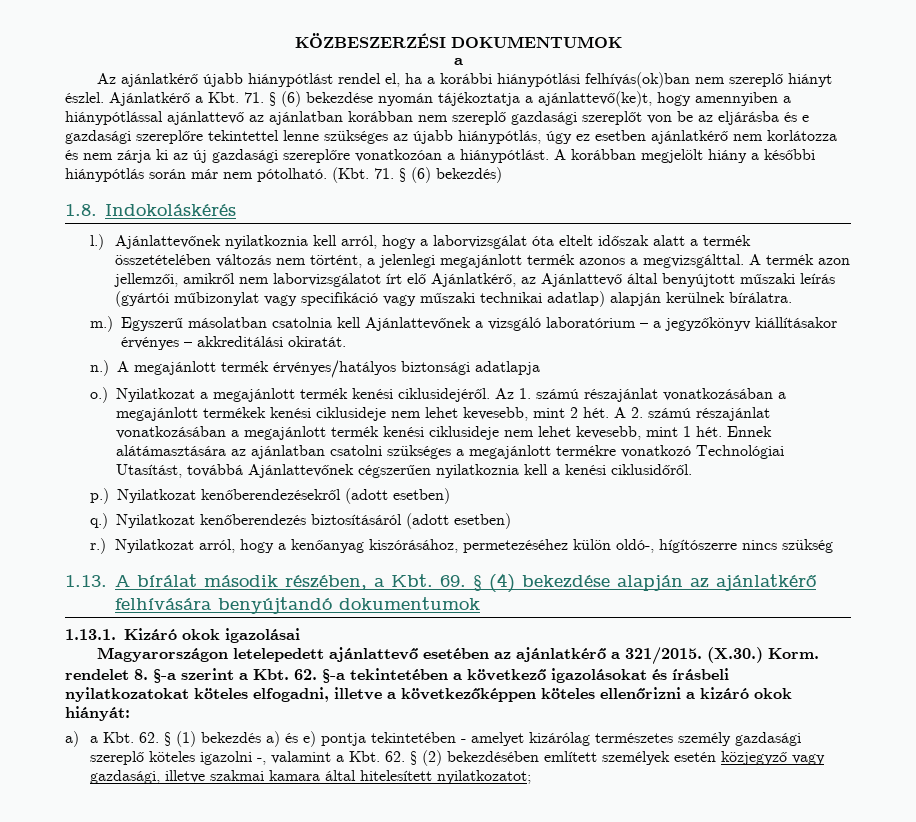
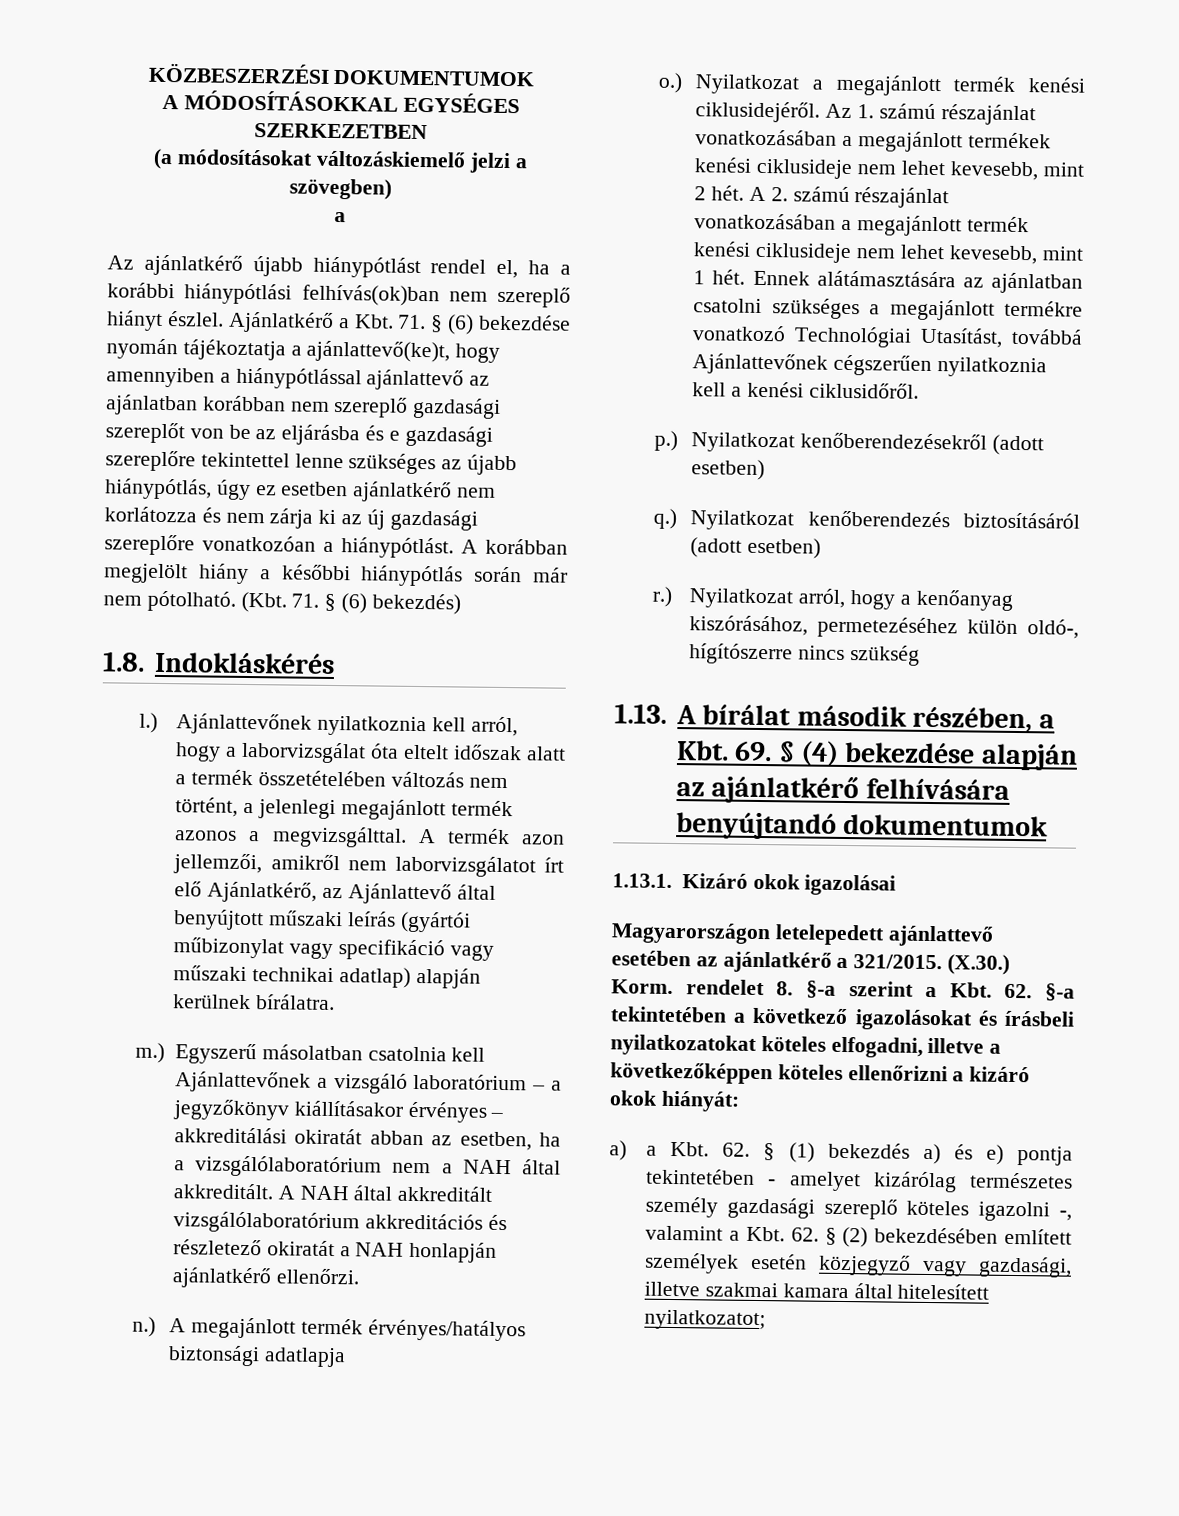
+ A MÓDOSÍTÁSOKKAL EGYSÉGES SZERKEZETBEN
+ (a módosításokat változáskiemelő jelzi a szövegben)
- 1.8. Indokoláskérés
+ 1.8. Indokláskérés
- Egyszerű másolatban csatolnia kell Ajánlattevőnek a vizsgáló laboratórium – a jegyzőkönyv kiállításakor érvényes – akkreditálási okiratát.
+ Egyszerű másolatban csatolnia kell Ajánlattevőnek a vizsgáló laboratórium – a jegyzőkönyv kiállításakor érvényes – akkreditálási okiratát abban az esetben, ha a vizsgálólaboratórium nem a NAH által akkreditált. A NAH által akkreditált vizsgálólaboratórium akkreditációs és részletező okiratát a NAH honlapján ajánlatkérő ellenőrzi.

